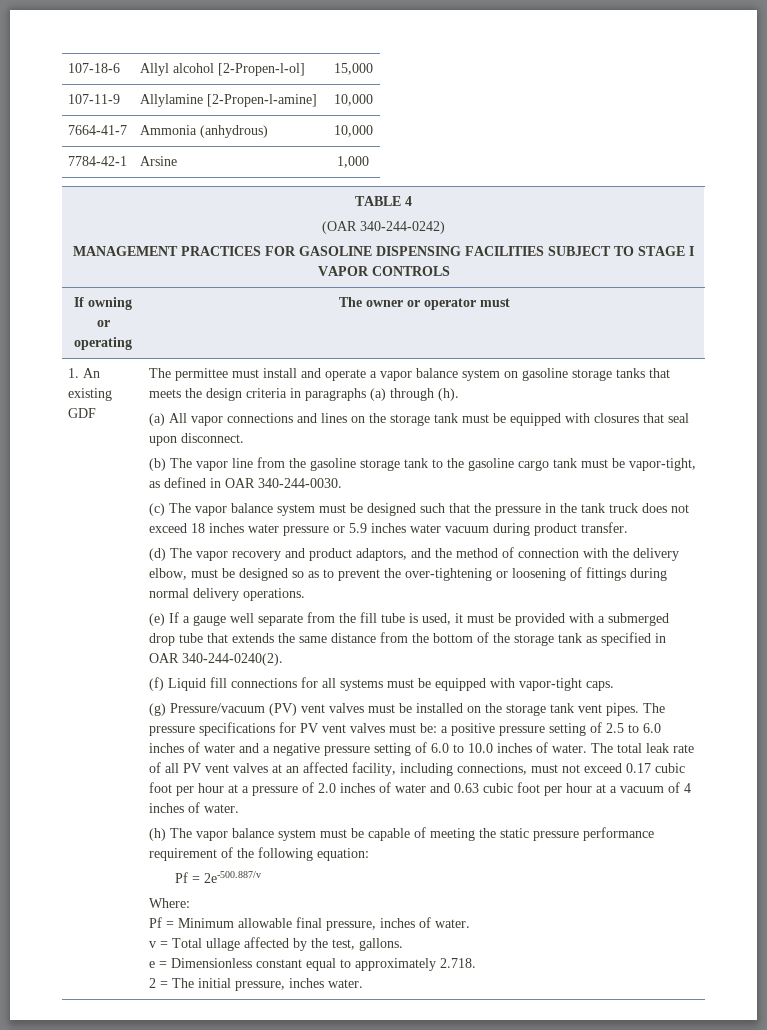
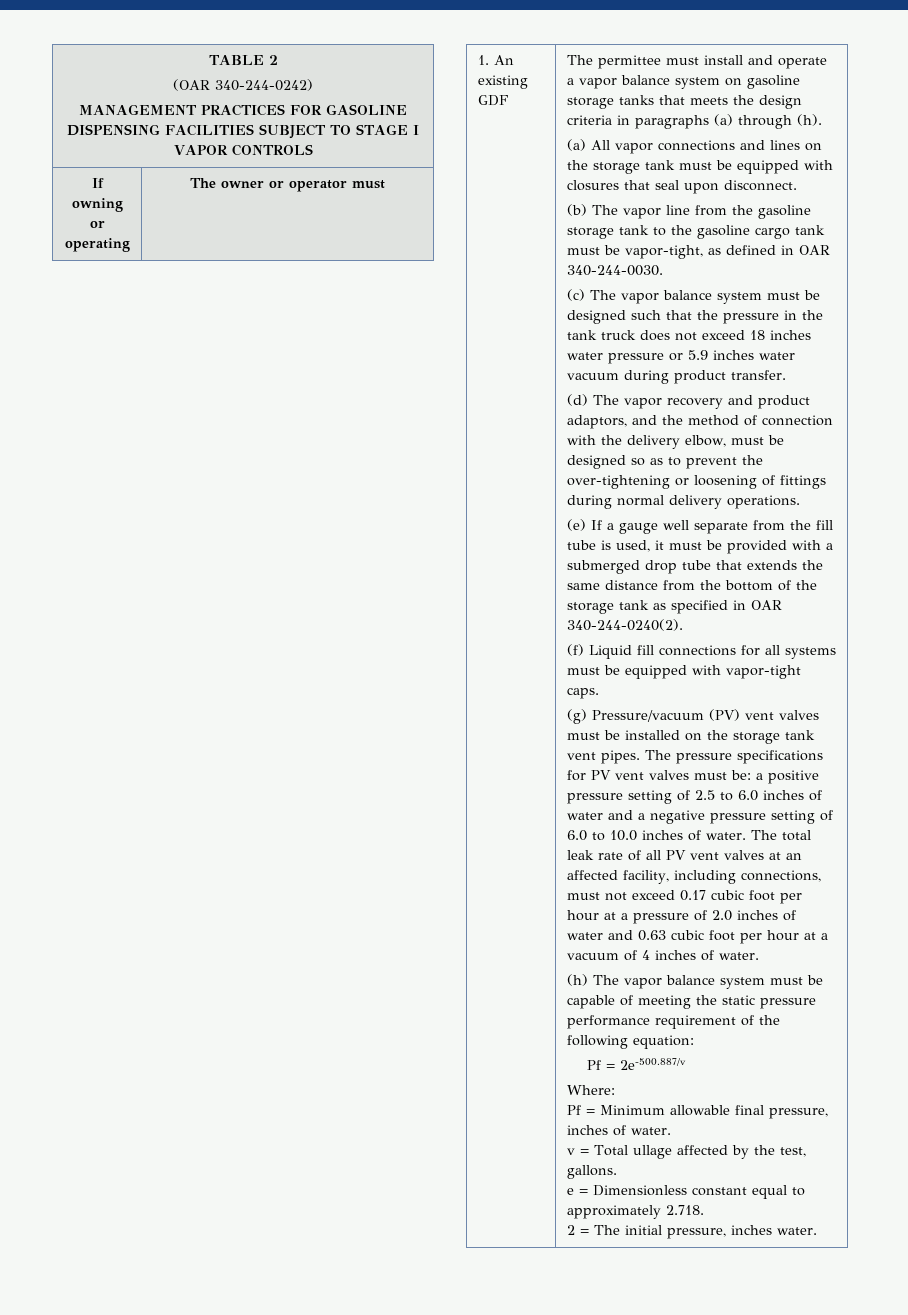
- 107-18-6 | Allyl alcohol [2-Propen-l-ol] | 15,000
- 107-11-9 | Allylamine [2-Propen-l-amine] | 10,000
- 7664-41-7 | Ammonia (anhydrous) | 10,000
- 7784-42-1 | Arsine | 1,000
- TABLE 4
+ TABLE 2

